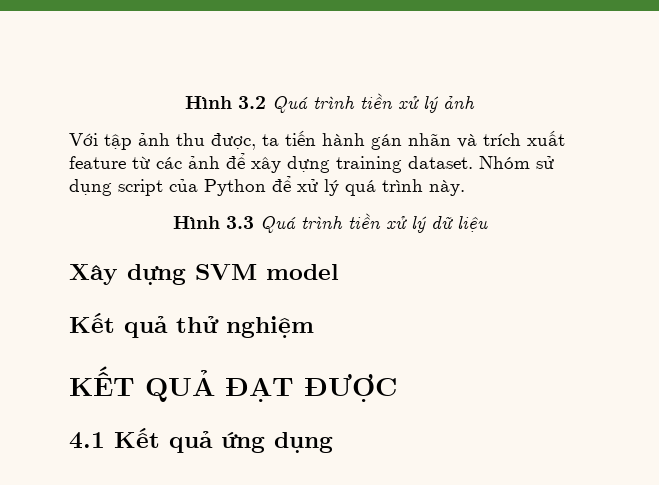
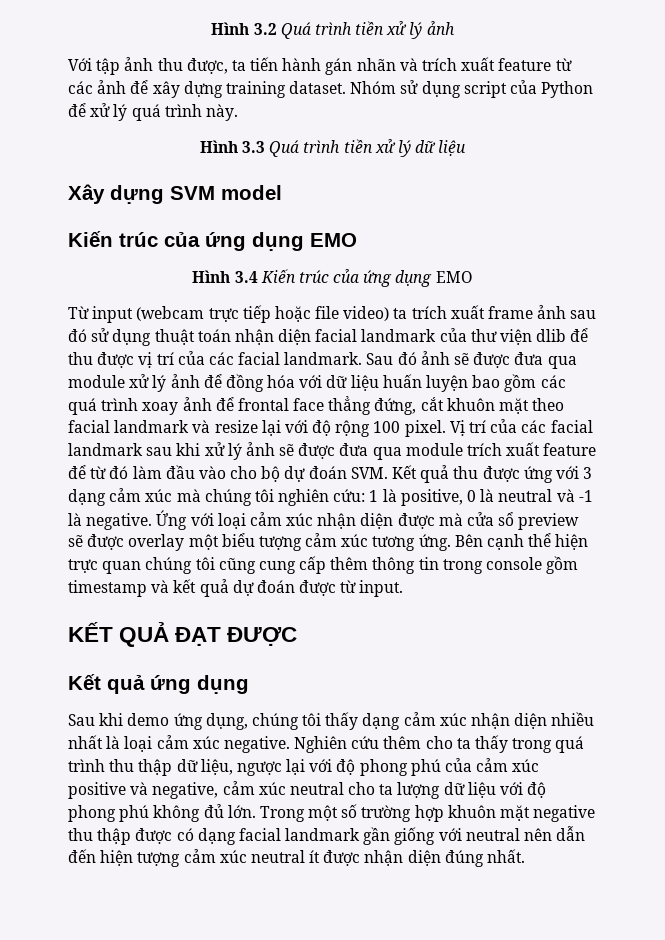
  Xây dựng SVM model
- Kết quả thử nghiệm
+ Kiến trúc của ứng dụng EMO
+ Hình 3.4 Kiến trúc của ứng dụng EMO
+ Từ input (webcam trực tiếp hoặc file video) ta trích xuất frame ảnh sau đó sử dụng thuật toán nhận diện facial landmark của thư viện dlib để thu được vị trí của các facial landmark. Sau đó ảnh sẽ được đưa qua module xử lý ảnh để đồng hóa với dữ liệu huấn luyện bao gồm các quá trình xoay ảnh để frontal face thẳng đứng, cắt khuôn mặt theo facial landmark và resize lại với độ rộng 100 pixel. Vị trí của các facial landmark sau khi xử lý ảnh sẽ được đưa qua module trích xuất feature để từ đó làm đầu vào cho bộ dự đoán SVM. Kết quả thu được ứng với 3 dạng cảm xúc mà chúng tôi nghiên cứu: 1 là positive, 0 là neutral và -1 là negative. Ứng với loại cảm xúc nhận diện được mà cửa sổ preview sẽ được overlay một biểu tượng cảm xúc tương ứng. Bên cạnh thể hiện trực quan chúng tôi cũng cung cấp thêm thông tin trong console gồm timestamp và kết quả dự đoán được từ input.
- 4.1 Kết quả ứng dụng
+ Kết quả ứng dụng
+ Sau khi demo ứng dụng, chúng tôi thấy dạng cảm xúc nhận diện nhiều nhất là loại cảm xúc negative. Nghiên cứu thêm cho ta thấy trong quá trình thu thập dữ liệu, ngược lại với độ phong phú của cảm xúc positive và negative, cảm xúc neutral cho ta lượng dữ liệu với độ phong phú không đủ lớn. Trong một số trường hợp khuôn mặt negative thu thập được có dạng facial landmark gần giống với neutral nên dẫn đến hiện tượng cảm xúc neutral ít được nhận diện đúng nhất.

